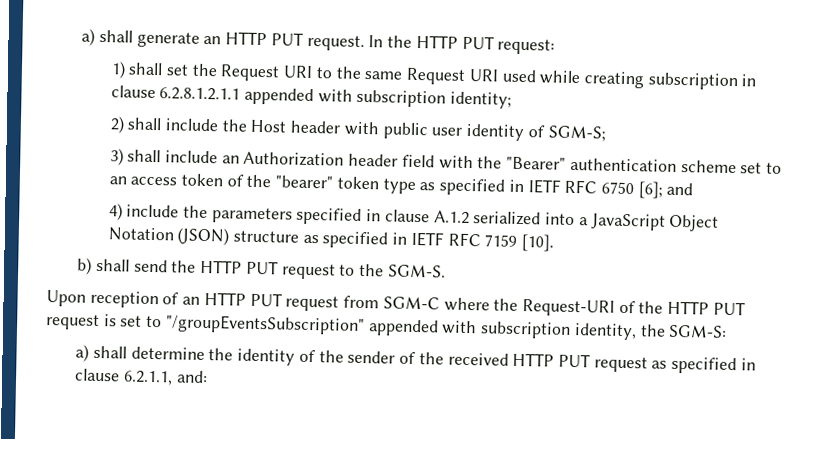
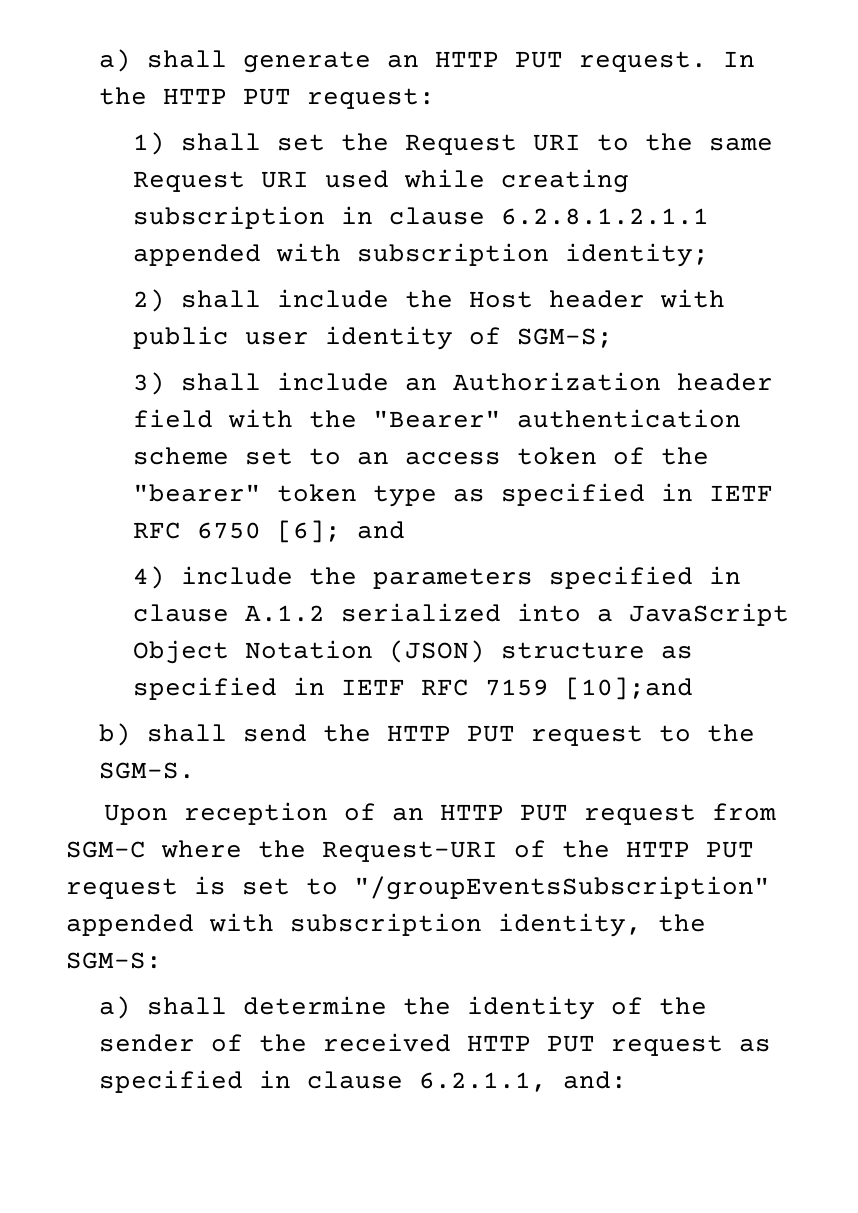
- 4) include the parameters specified in clause A.1.2 serialized into a JavaScript Object Notation (JSON) structure as specified in IETF RFC 7159 [10].
+ 4) include the parameters specified in clause A.1.2 serialized into a JavaScript Object Notation (JSON) structure as specified in IETF RFC 7159 [10];and

